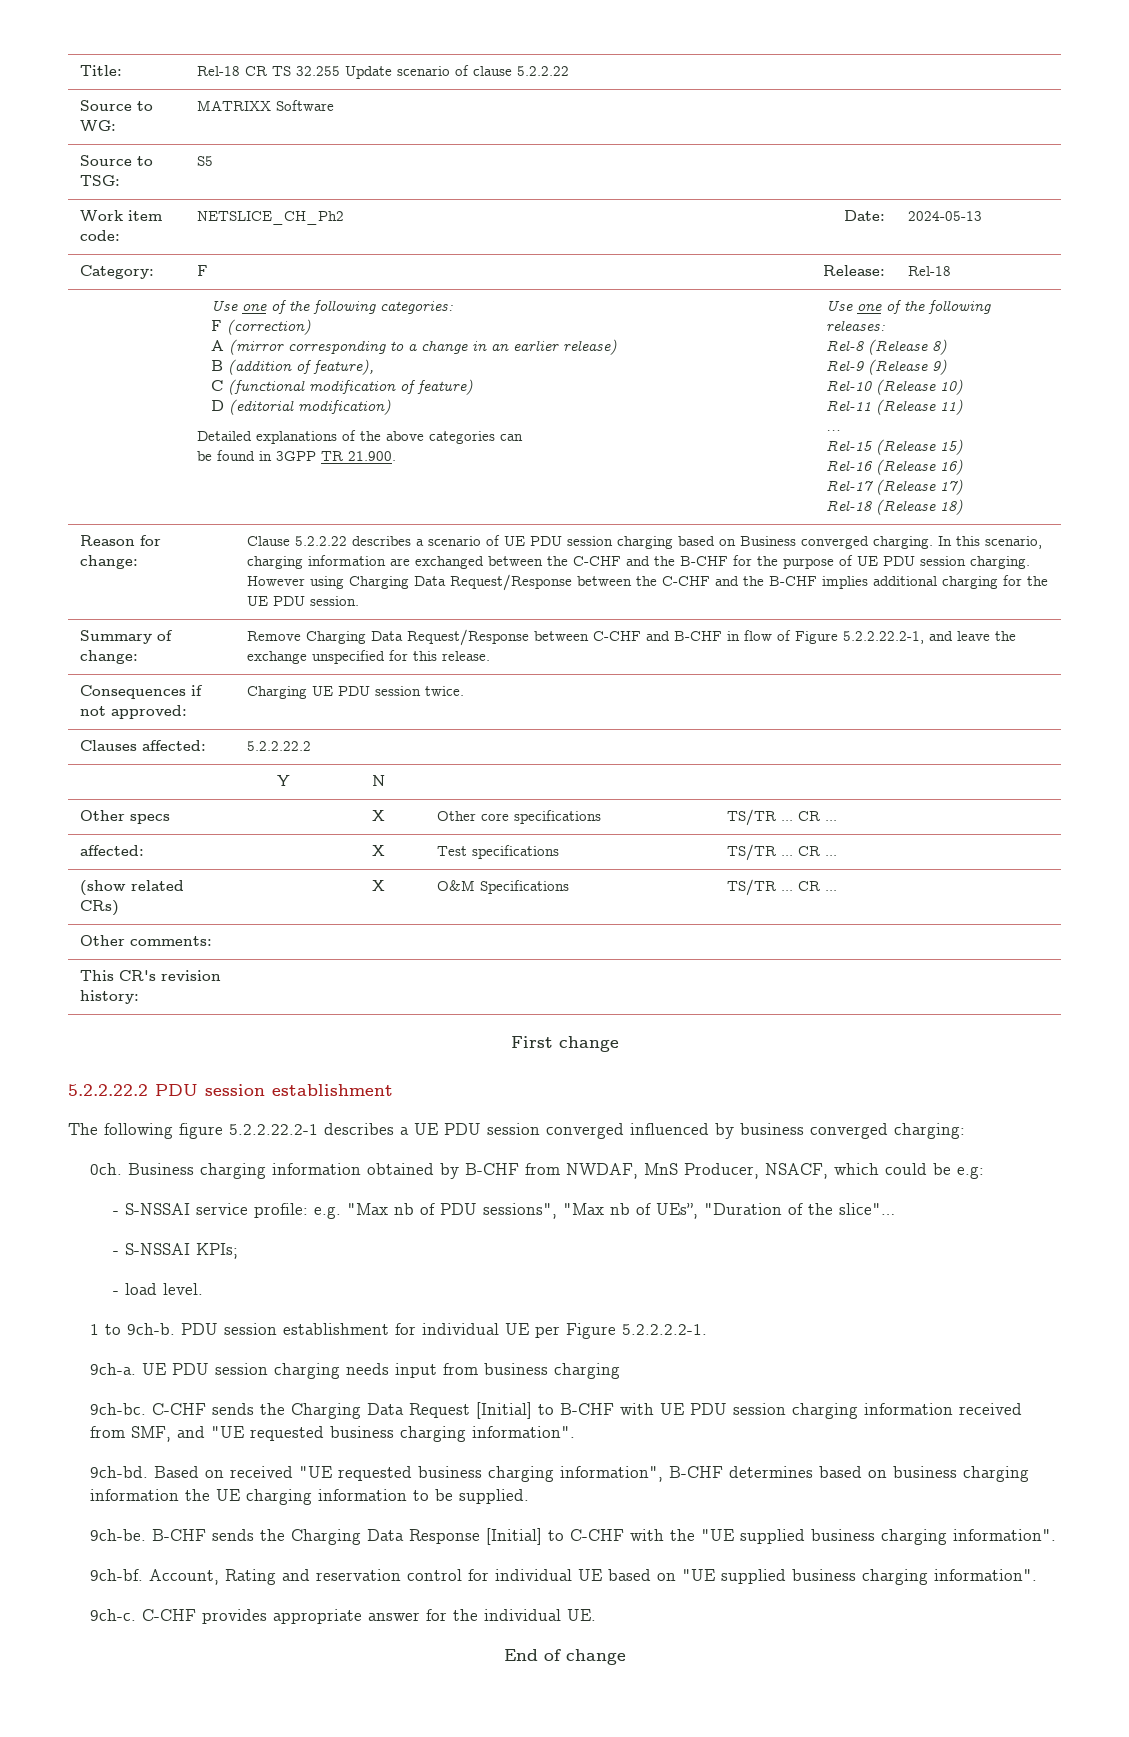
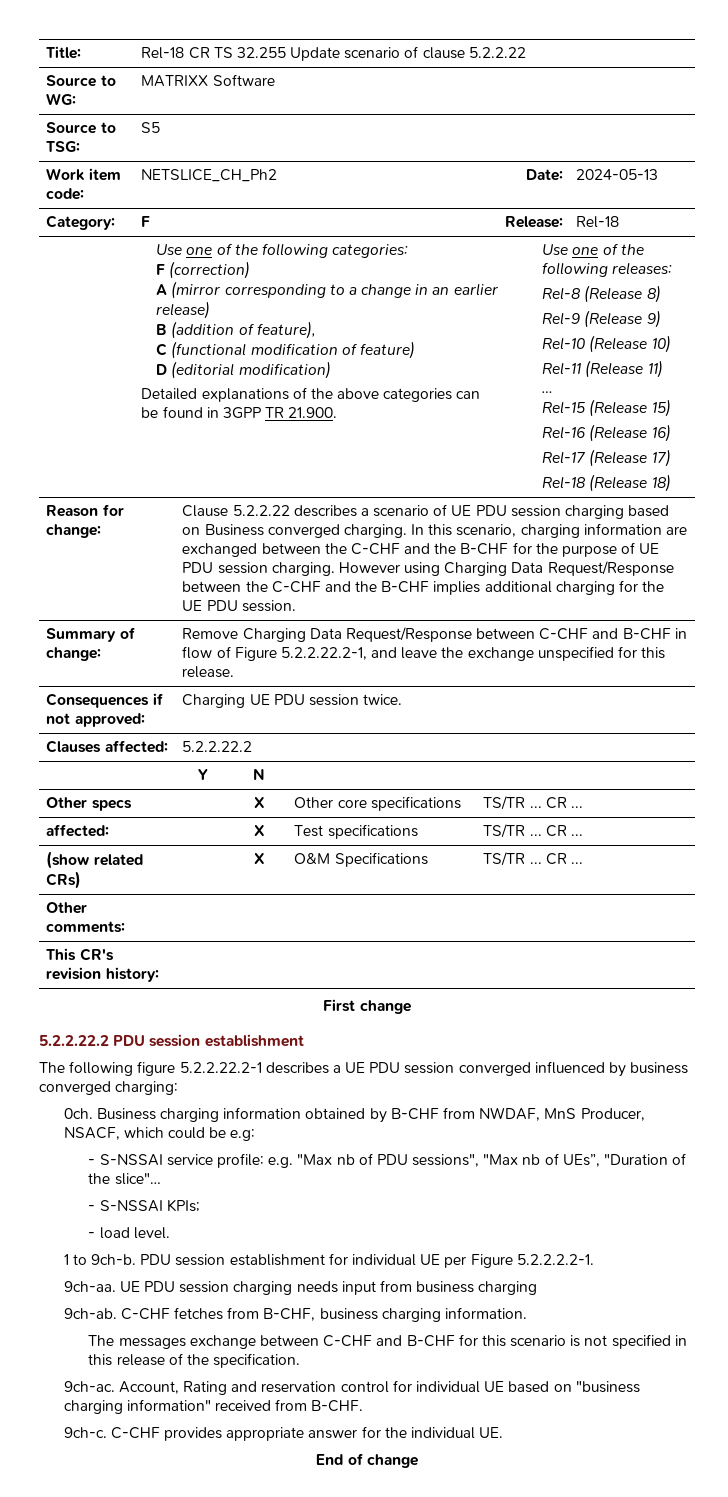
- 9ch-a.
+ 9ch-aa.
- 9ch-bc. C-CHF sends the Charging Data Request [Initial] to B-CHF with UE PDU session charging information received from SMF, and "UE requested business charging information".
- 9ch-bd. Based on received "UE requested business charging information", B-CHF determines based on business charging information the UE charging information to be supplied.
- 9ch-be. B-CHF sends the Charging Data Response [Initial] to C-CHF with the "UE supplied business charging information".
- 9ch-bf.
+ 9ch-ab. C-CHF fetches from B-CHF, business charging information.
+ The messages exchange between C-CHF and B-CHF for this scenario is not specified in this release of the specification.
+ 9ch-ac.
- Account, Rating and reservation control for individual UE based on "UE supplied business charging information".
+ Account, Rating and reservation control for individual UE based on "business charging information" received from B-CHF.

